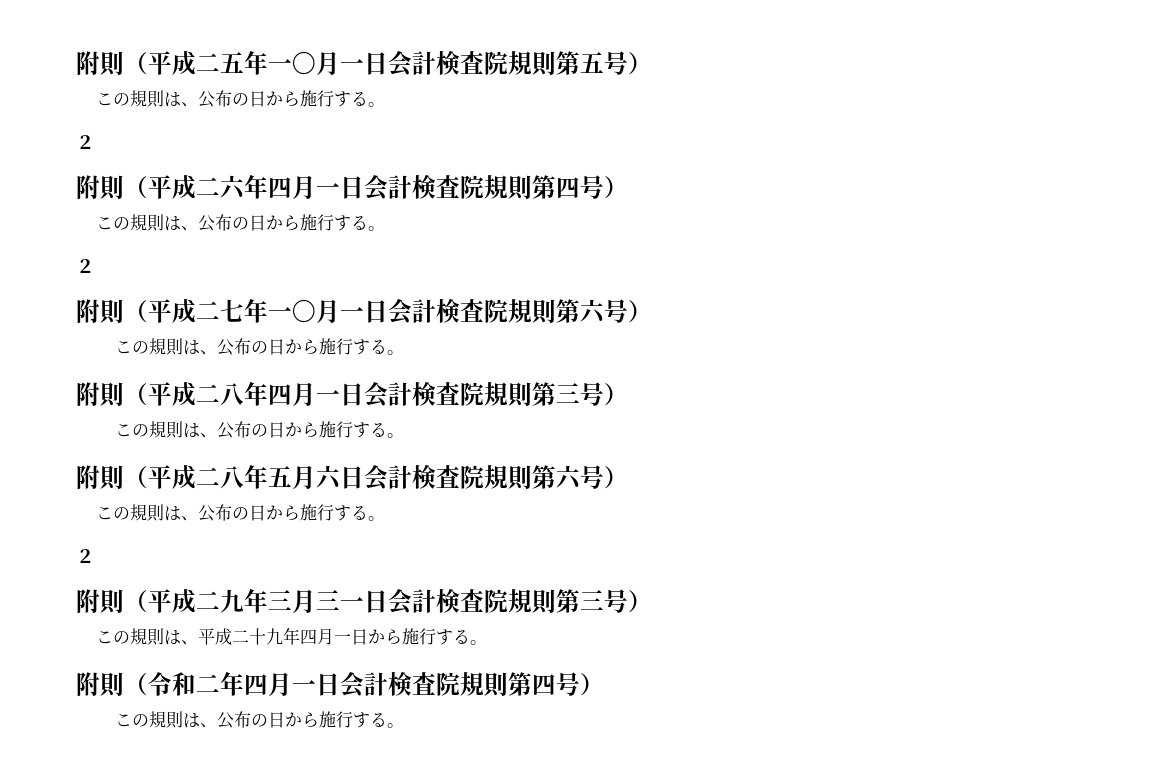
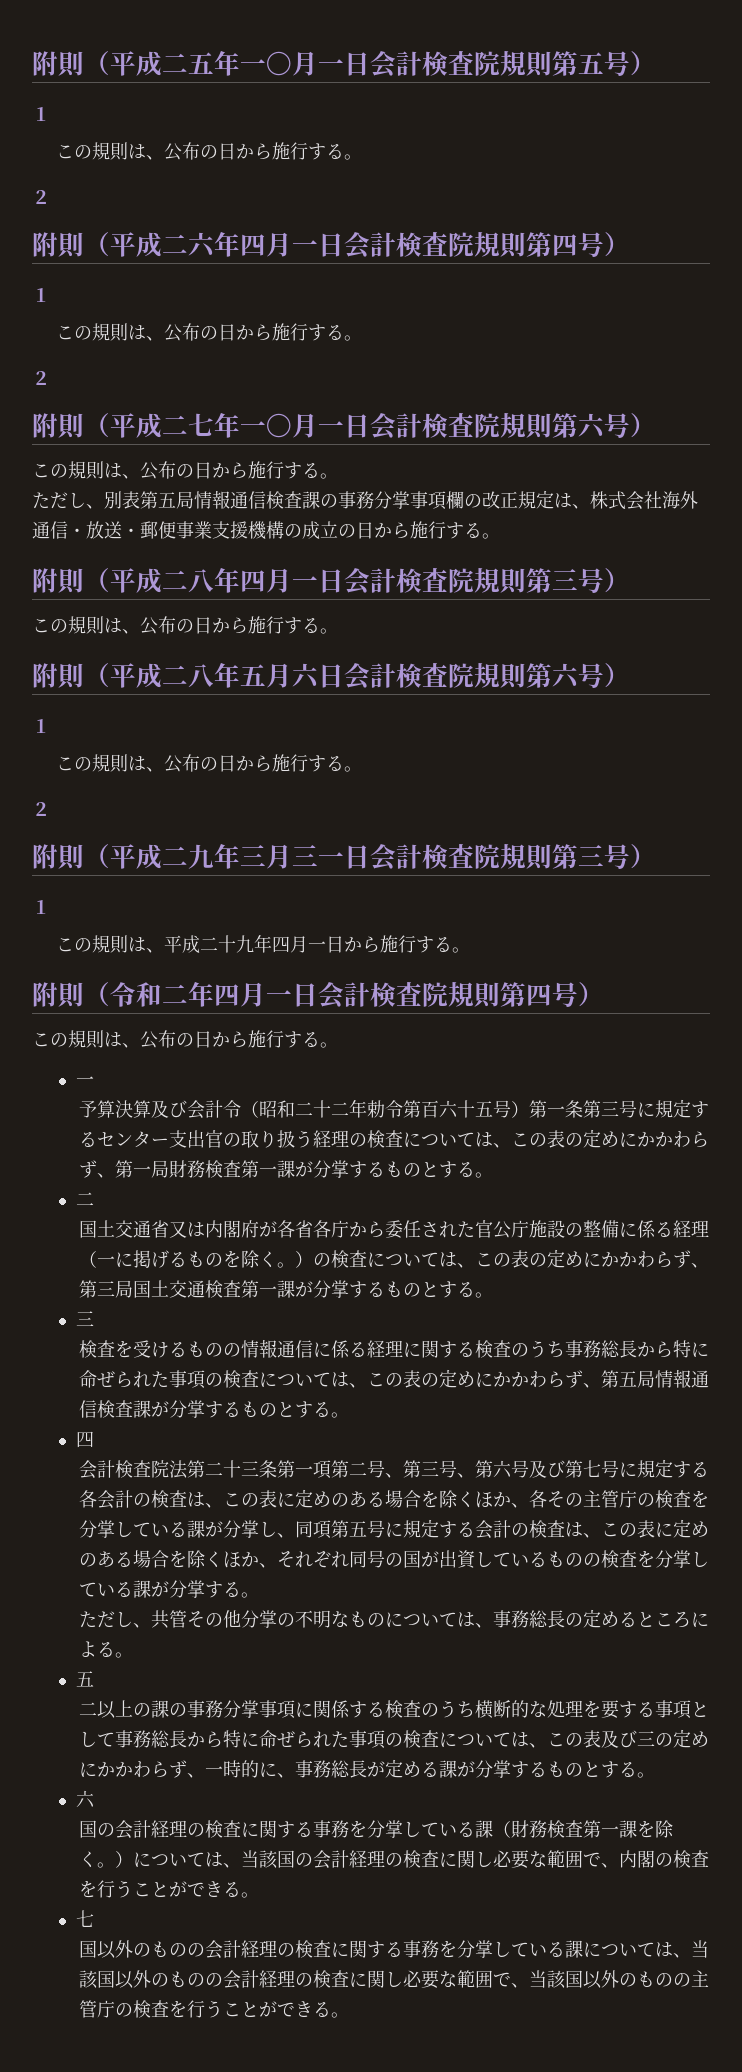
  附則（平成二五年一〇月一日会計検査院規則第五号）
+ １
  附則（平成二六年四月一日会計検査院規則第四号）
+ １
+ ただし、別表第五局情報通信検査課の事務分掌事項欄の改正規定は、株式会社海外通信・放送・郵便事業支援機構の成立の日から施行する。
  附則（平成二八年五月六日会計検査院規則第六号）
+ １
  附則（平成二九年三月三一日会計検査院規則第三号）
+ １
  附則（令和二年四月一日会計検査院規則第四号）
  この規則は、公布の日から施行する。
+ 一
+ 予算決算及び会計令（昭和二十二年勅令第百六十五号）第一条第三号に規定するセンター支出官の取り扱う経理の検査については、この表の定めにかかわらず、第一局財務検査第一課が分掌するものとする。
+ 二
+ 国土交通省又は内閣府が各省各庁から委任された官公庁施設の整備に係る経理（一に掲げるものを除く。）の検査については、この表の定めにかかわらず、第三局国土交通検査第一課が分掌するものとする。
+ 三
+ 検査を受けるものの情報通信に係る経理に関する検査のうち事務総長から特に命ぜられた事項の検査については、この表の定めにかかわらず、第五局情報通信検査課が分掌するものとする。
+ 四
+ 会計検査院法第二十三条第一項第二号、第三号、第六号及び第七号に規定する各会計の検査は、この表に定めのある場合を除くほか、各その主管庁の検査を分掌している課が分掌し、同項第五号に規定する会計の検査は、この表に定めのある場合を除くほか、それぞれ同号の国が出資しているものの検査を分掌している課が分掌する。
+ ただし、共管その他分掌の不明なものについては、事務総長の定めるところによる。
+ 五
+ 二以上の課の事務分掌事項に関係する検査のうち横断的な処理を要する事項として事務総長から特に命ぜられた事項の検査については、この表及び三の定めにかかわらず、一時的に、事務総長が定める課が分掌するものとする。
+ 六
+ 国の会計経理の検査に関する事務を分掌している課（財務検査第一課を除く。）については、当該国の会計経理の検査に関し必要な範囲で、内閣の検査を行うことができる。
+ 七
+ 国以外のものの会計経理の検査に関する事務を分掌している課については、当該国以外のものの会計経理の検査に関し必要な範囲で、当該国以外のものの主管庁の検査を行うことができる。

